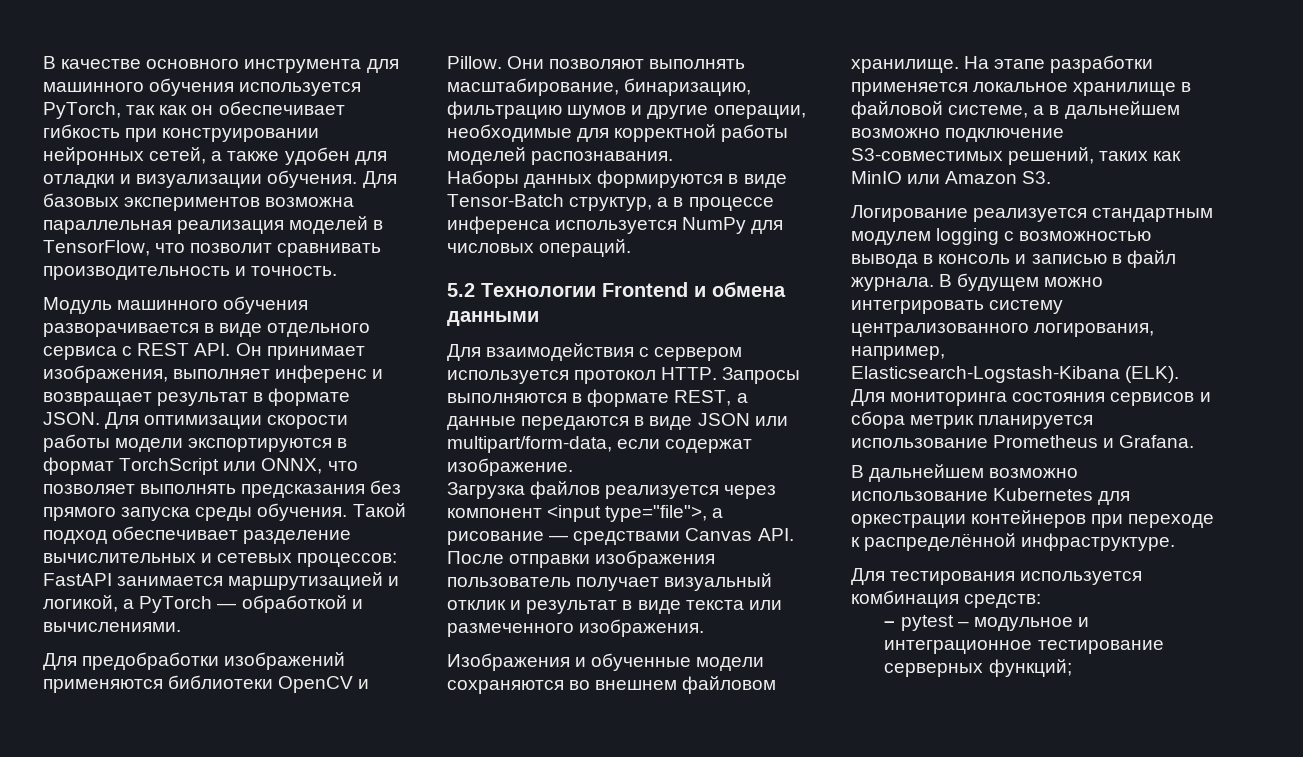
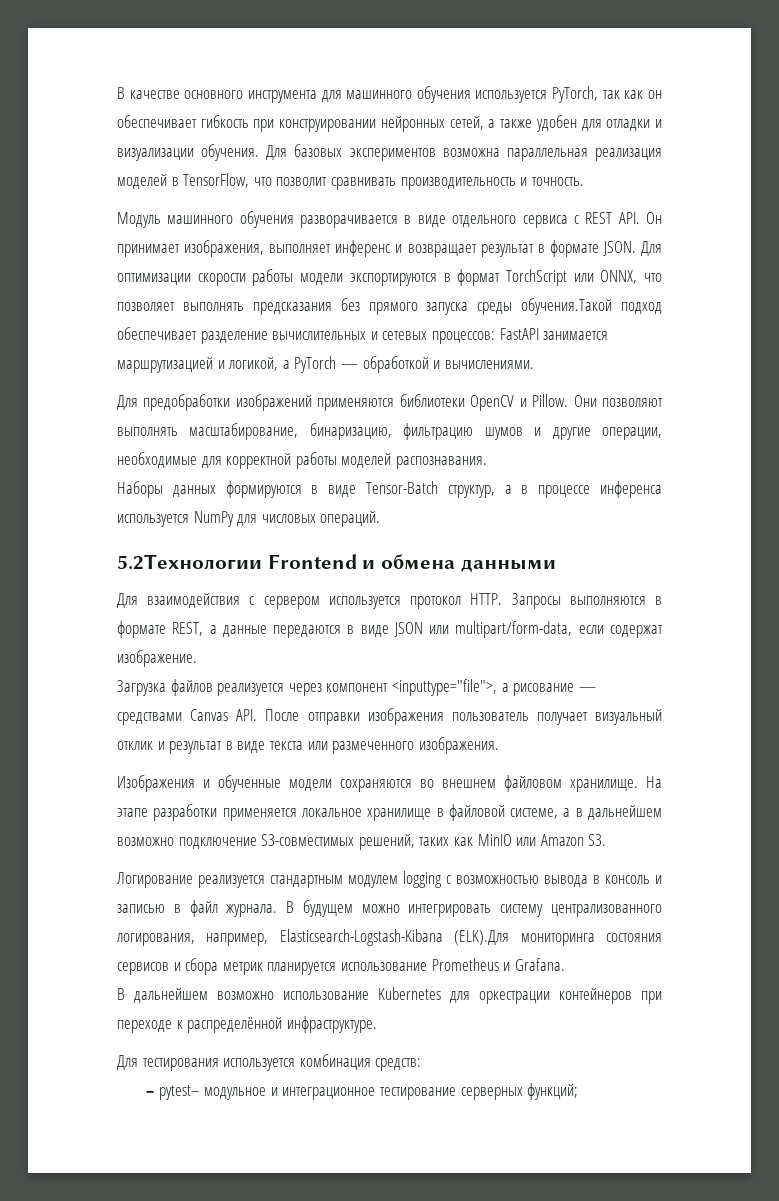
- Для оптимизации скорости работы модели экспортируются в формат TorchScript или ONNX, что позволяет выполнять предсказания без прямого запуска среды обучения. Такой подход обеспечивает разделение вычислительных и сетевых процессов: FastAPI занимается маршрутизацией и логикой, а PyTorch — обработкой и вычислениями.
+ Для оптимизации скорости работы модели экспортируются в формат TorchScript или ONNX, что позволяет выполнять предсказания без прямого запуска среды обучения.Такой подход обеспечивает разделение вычислительных и сетевых процессов: FastAPI занимается маршрутизацией и логикой, а PyTorch — обработкой и вычислениями.
- 5.2 Технологии Frontend и обмена данными
+ 5.2Технологии Frontend и обмена данными
- Загрузка файлов реализуется через компонент <input type="file">, а рисование — средствами Canvas API. После отправки изображения пользователь получает визуальный отклик и результат в виде текста или размеченного изображения.
+ Загрузка файлов реализуется через компонент <inputtype="file">, а рисование — средствами Canvas API. После отправки изображения пользователь получает визуальный отклик и результат в виде текста или размеченного изображения.
- В будущем можно интегрировать систему централизованного логирования, например, Elasticsearch-Logstash-Kibana (ELK). Для мониторинга состояния сервисов и сбора метрик планируется использование Prometheus и Grafana.
+ В будущем можно интегрировать систему централизованного логирования, например, Elasticsearch-Logstash-Kibana (ELK).Для мониторинга состояния сервисов и сбора метрик планируется использование Prometheus и Grafana.
- – pytest – модульное и интеграционное тестирование серверных функций;
+ – pytest– модульное и интеграционное тестирование серверных функций;

